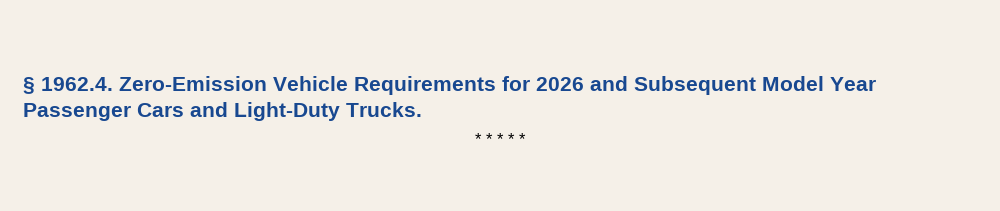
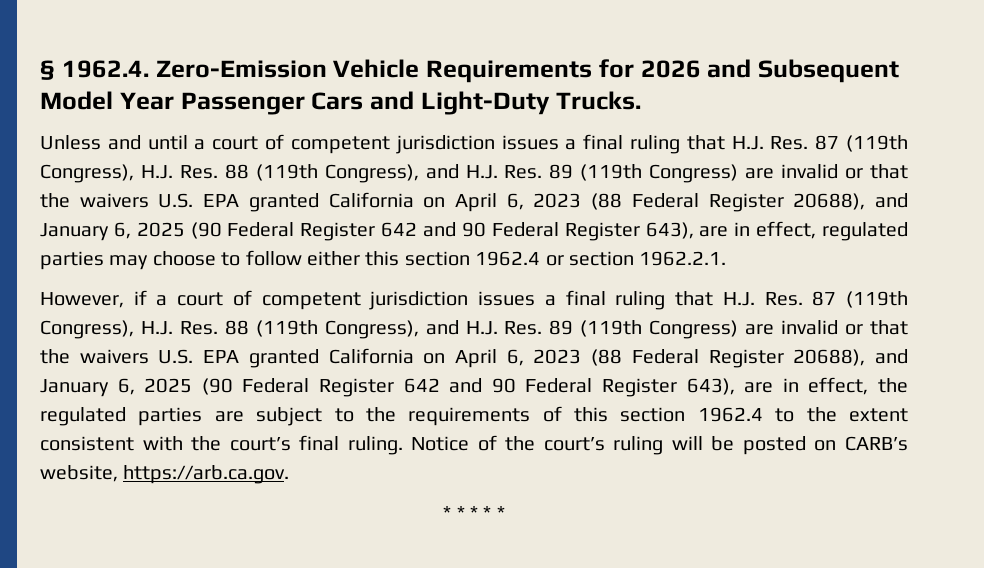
+ Unless and until a court of competent jurisdiction issues a final ruling that H.J. Res. 87 (119th Congress), H.J. Res. 88 (119th Congress), and H.J. Res. 89 (119th Congress) are invalid or that the waivers U.S. EPA granted California on April 6, 2023 (88 Federal Register 20688), and January 6, 2025 (90 Federal Register 642 and 90 Federal Register 643), are in effect, regulated parties may choose to follow either this section 1962.4 or section 1962.2.1.
+ However, if a court of competent jurisdiction issues a final ruling that H.J. Res. 87 (119th Congress), H.J. Res. 88 (119th Congress), and H.J. Res. 89 (119th Congress) are invalid or that the waivers U.S. EPA granted California on April 6, 2023 (88 Federal Register 20688), and January 6, 2025 (90 Federal Register 642 and 90 Federal Register 643), are in effect, the regulated parties are subject to the requirements of this section 1962.4 to the extent consistent with the court’s final ruling. Notice of the court’s ruling will be posted on CARB’s website, https://arb.ca.gov.

